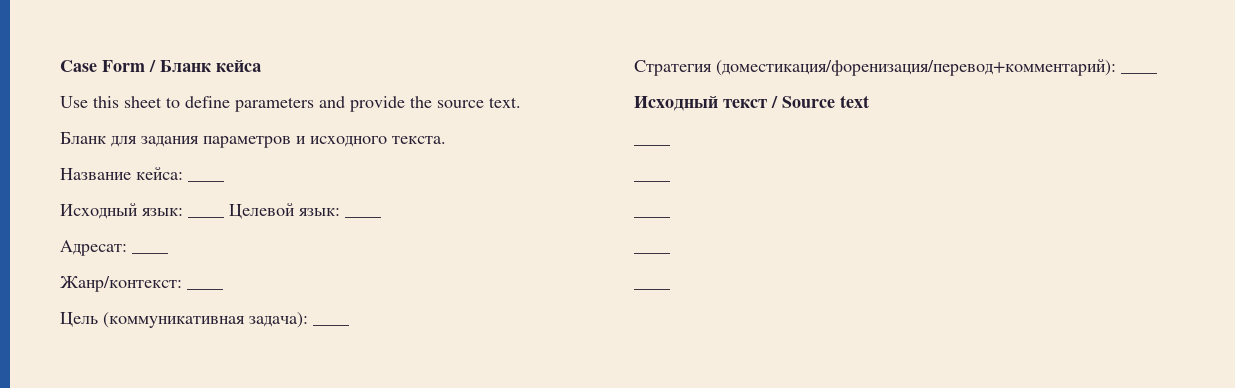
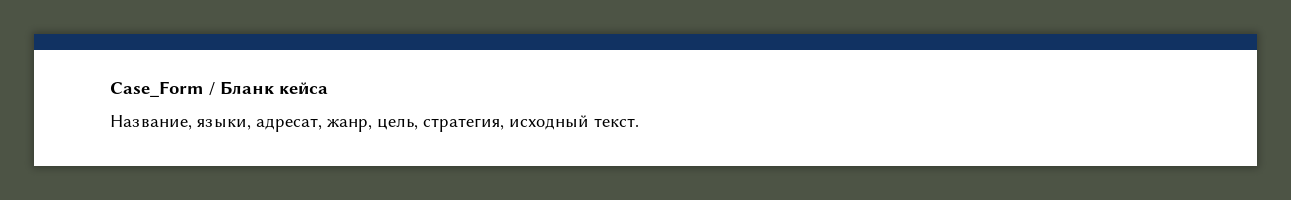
- Case Form / Бланк кейса
+ Case_Form / Бланк кейса
- Use this sheet to define parameters and provide the source text.
- Бланк для задания параметров и исходного текста.
- Название кейса: ____
- Исходный язык: ____ Целевой язык: ____
- Адресат: ____
- Жанр/контекст: ____
- Цель (коммуникативная задача): ____
- Стратегия (доместикация/форенизация/перевод+комментарий): ____
- Исходный текст / Source text
- ____
- ____
- ____
- ____
- ____
+ Название, языки, адресат, жанр, цель, стратегия, исходный текст.

